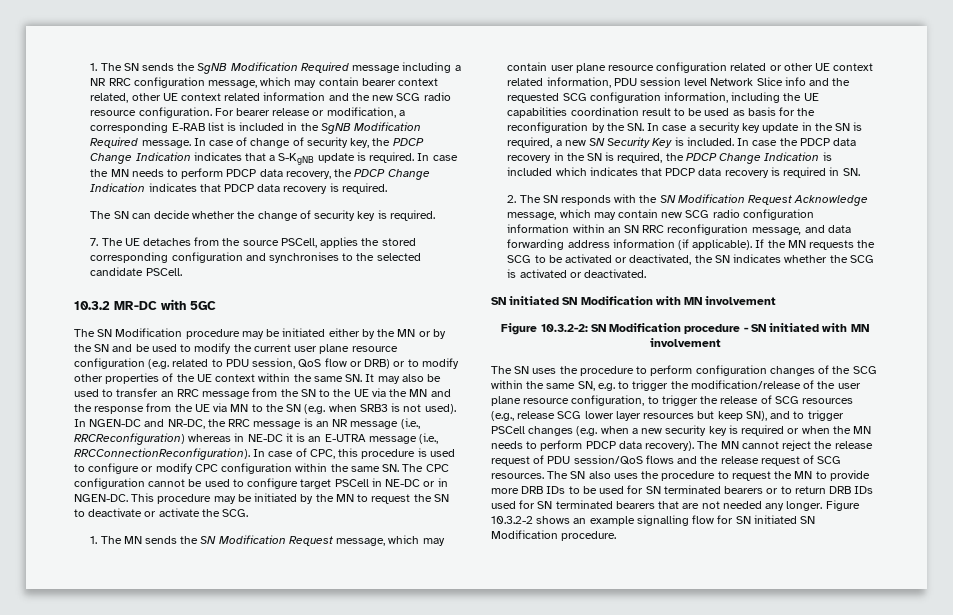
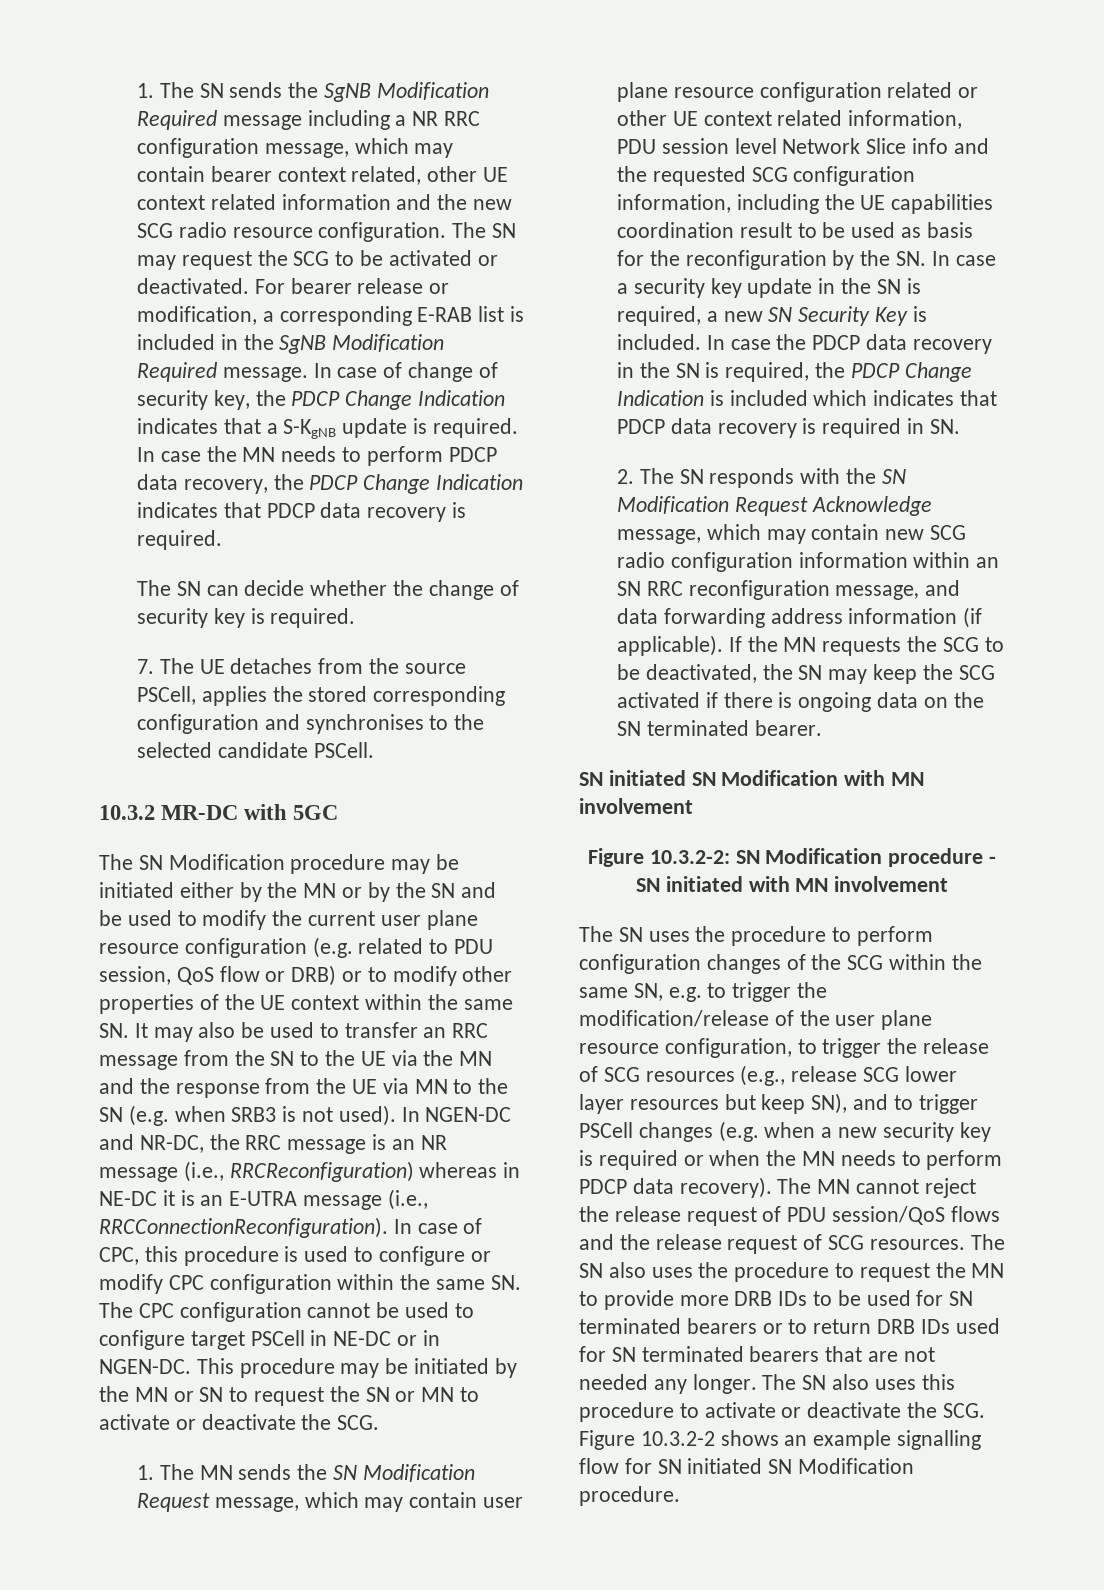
+ The SN may request the SCG to be activated or deactivated.
- This procedure may be initiated by the MN to request the SN to deactivate or activate the SCG.
+ This procedure may be initiated by the MN or SN to request the SN or MN to activate or deactivate the SCG.
- If the MN requests the SCG to be activated or deactivated, the SN indicates whether the SCG is activated or deactivated.
+ If the MN requests the SCG to be deactivated, the SN may keep the SCG activated if there is ongoing data on the SN terminated bearer.
- Figure 10.3.2-2 shows an example signalling flow for SN initiated SN Modification procedure.
+ The SN also uses this procedure to activate or deactivate the SCG. Figure 10.3.2-2 shows an example signalling flow for SN initiated SN Modification procedure.

